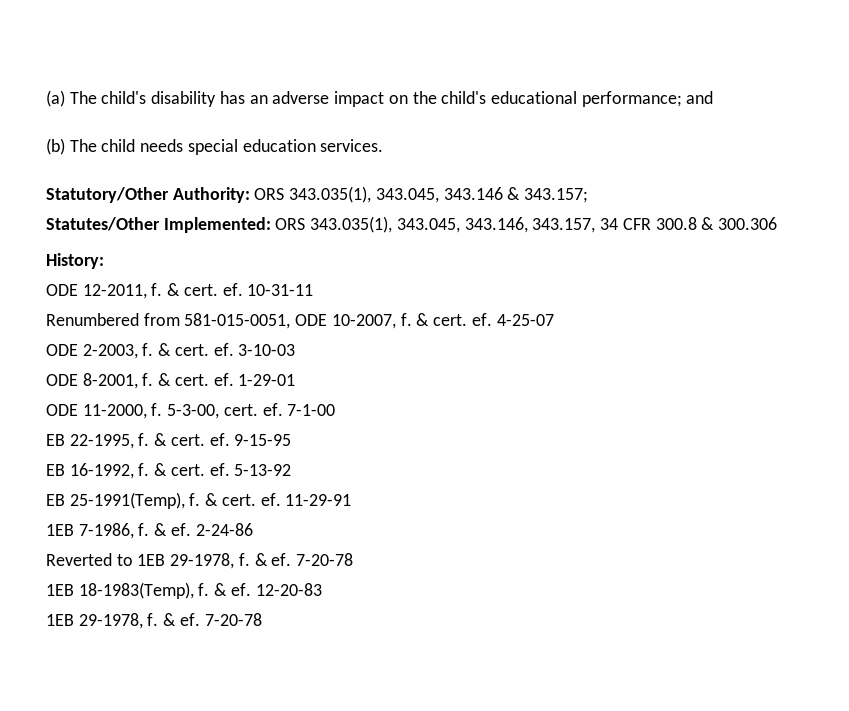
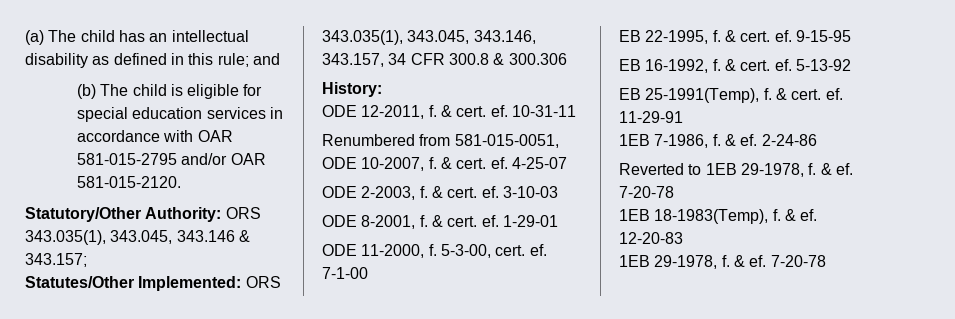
- (a) The child's disability has an adverse impact on the child's educational performance; and
- (b) The child needs special education services.
+ (a) The child has an intellectual disability as defined in this rule; and
+ (b) The child is eligible for special education services in accordance with OAR 581-015-2795 and/or OAR 581-015-2120.

